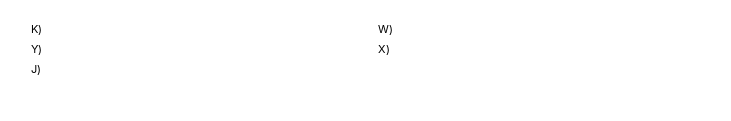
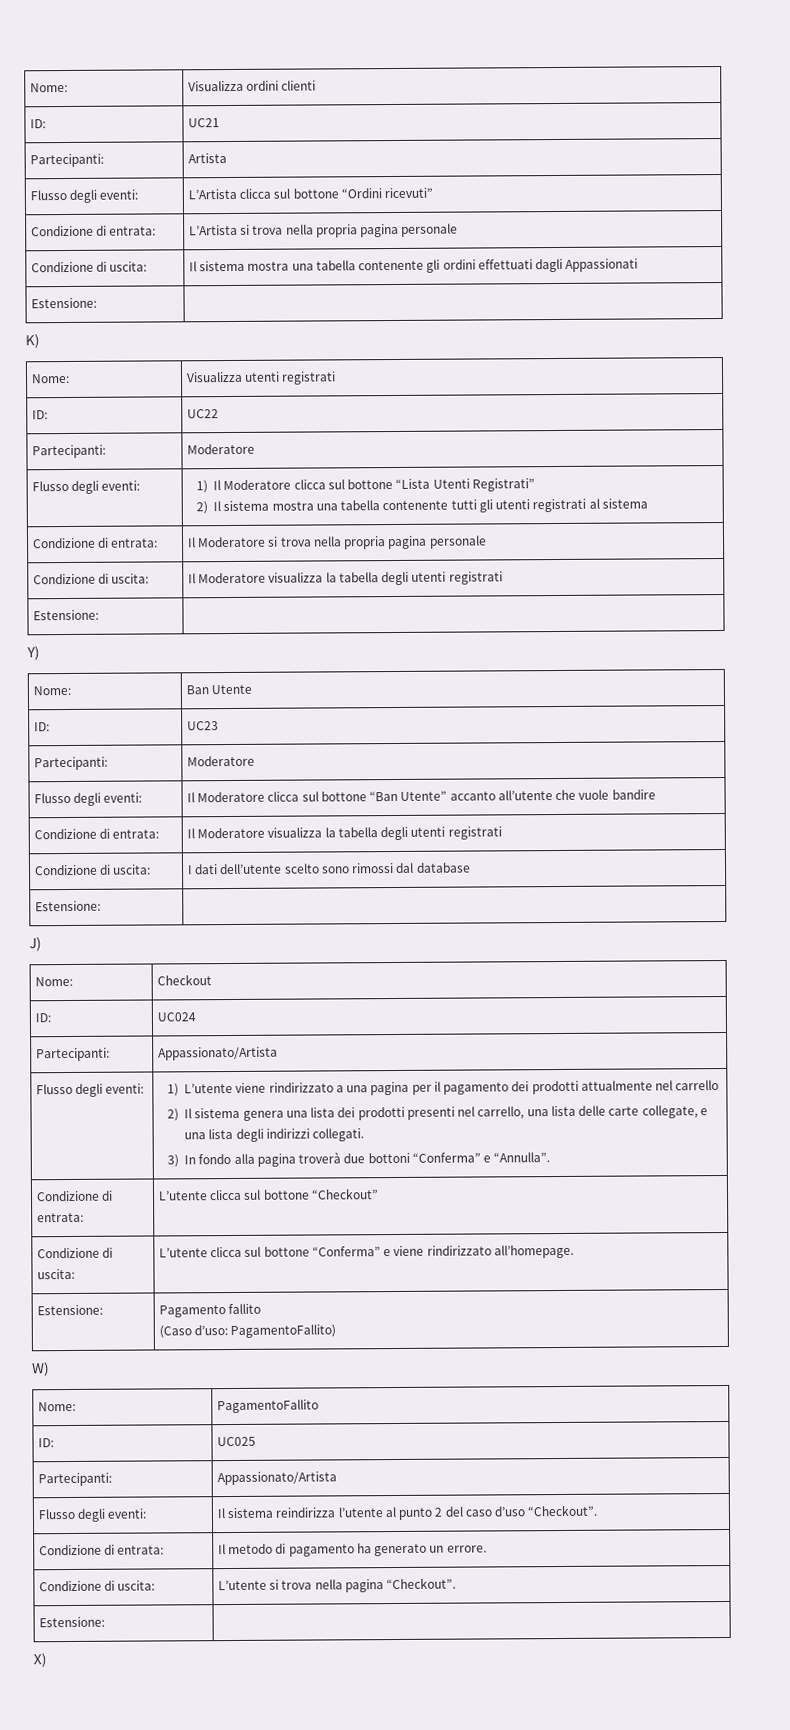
+ Nome: | Visualizza ordini clienti
+ ID: | UC21
+ Partecipanti: | Artista
+ Flusso degli eventi: | L’Artista clicca sul bottone “Ordini ricevuti”
+ Condizione di entrata: | L’Artista si trova nella propria pagina personale
+ Condizione di uscita: | Il sistema mostra una tabella contenente gli ordini effettuati dagli Appassionati
+ Estensione: |
  K)
+ Nome: | Visualizza utenti registrati
+ ID: | UC22
+ Partecipanti: | Moderatore
+ Flusso degli eventi: | 1) Il Moderatore clicca sul bottone “Lista Utenti Registrati”
+ 2) Il sistema mostra una tabella contenente tutti gli utenti registrati al sistema
+ Condizione di entrata: | Il Moderatore si trova nella propria pagina personale
+ Condizione di uscita: | Il Moderatore visualizza la tabella degli utenti registrati
+ Estensione: |
  Y)
+ Nome: | Ban Utente
+ ID: | UC23
+ Partecipanti: | Moderatore
+ Flusso degli eventi: | Il Moderatore clicca sul bottone “Ban Utente” accanto all’utente che vuole bandire
+ Condizione di entrata: | Il Moderatore visualizza la tabella degli utenti registrati
+ Condizione di uscita: | I dati dell’utente scelto sono rimossi dal database
+ Estensione: |
  J)
+ Nome: | Checkout
+ ID: | UC024
+ Partecipanti: | Appassionato/Artista
+ Flusso degli eventi: | 1) L’utente viene rindirizzato a una pagina per il pagamento dei prodotti attualmente nel carrello
+ 2) Il sistema genera una lista dei prodotti presenti nel carrello, una lista delle carte collegate, e una lista degli indirizzi collegati.
+ 3) In fondo alla pagina troverà due bottoni “Conferma” e “Annulla”.
+ Condizione di entrata: | L’utente clicca sul bottone “Checkout”
+ Condizione di uscita: | L’utente clicca sul bottone “Conferma” e viene rindirizzato all’homepage.
+ Estensione: | Pagamento fallito
+ (Caso d’uso: PagamentoFallito)
  W)
+ Nome: | PagamentoFallito
+ ID: | UC025
+ Partecipanti: | Appassionato/Artista
+ Flusso degli eventi: | Il sistema reindirizza l’utente al punto 2 del caso d’uso “Checkout”.
+ Condizione di entrata: | Il metodo di pagamento ha generato un errore.
+ Condizione di uscita: | L’utente si trova nella pagina “Checkout”.
+ Estensione: |

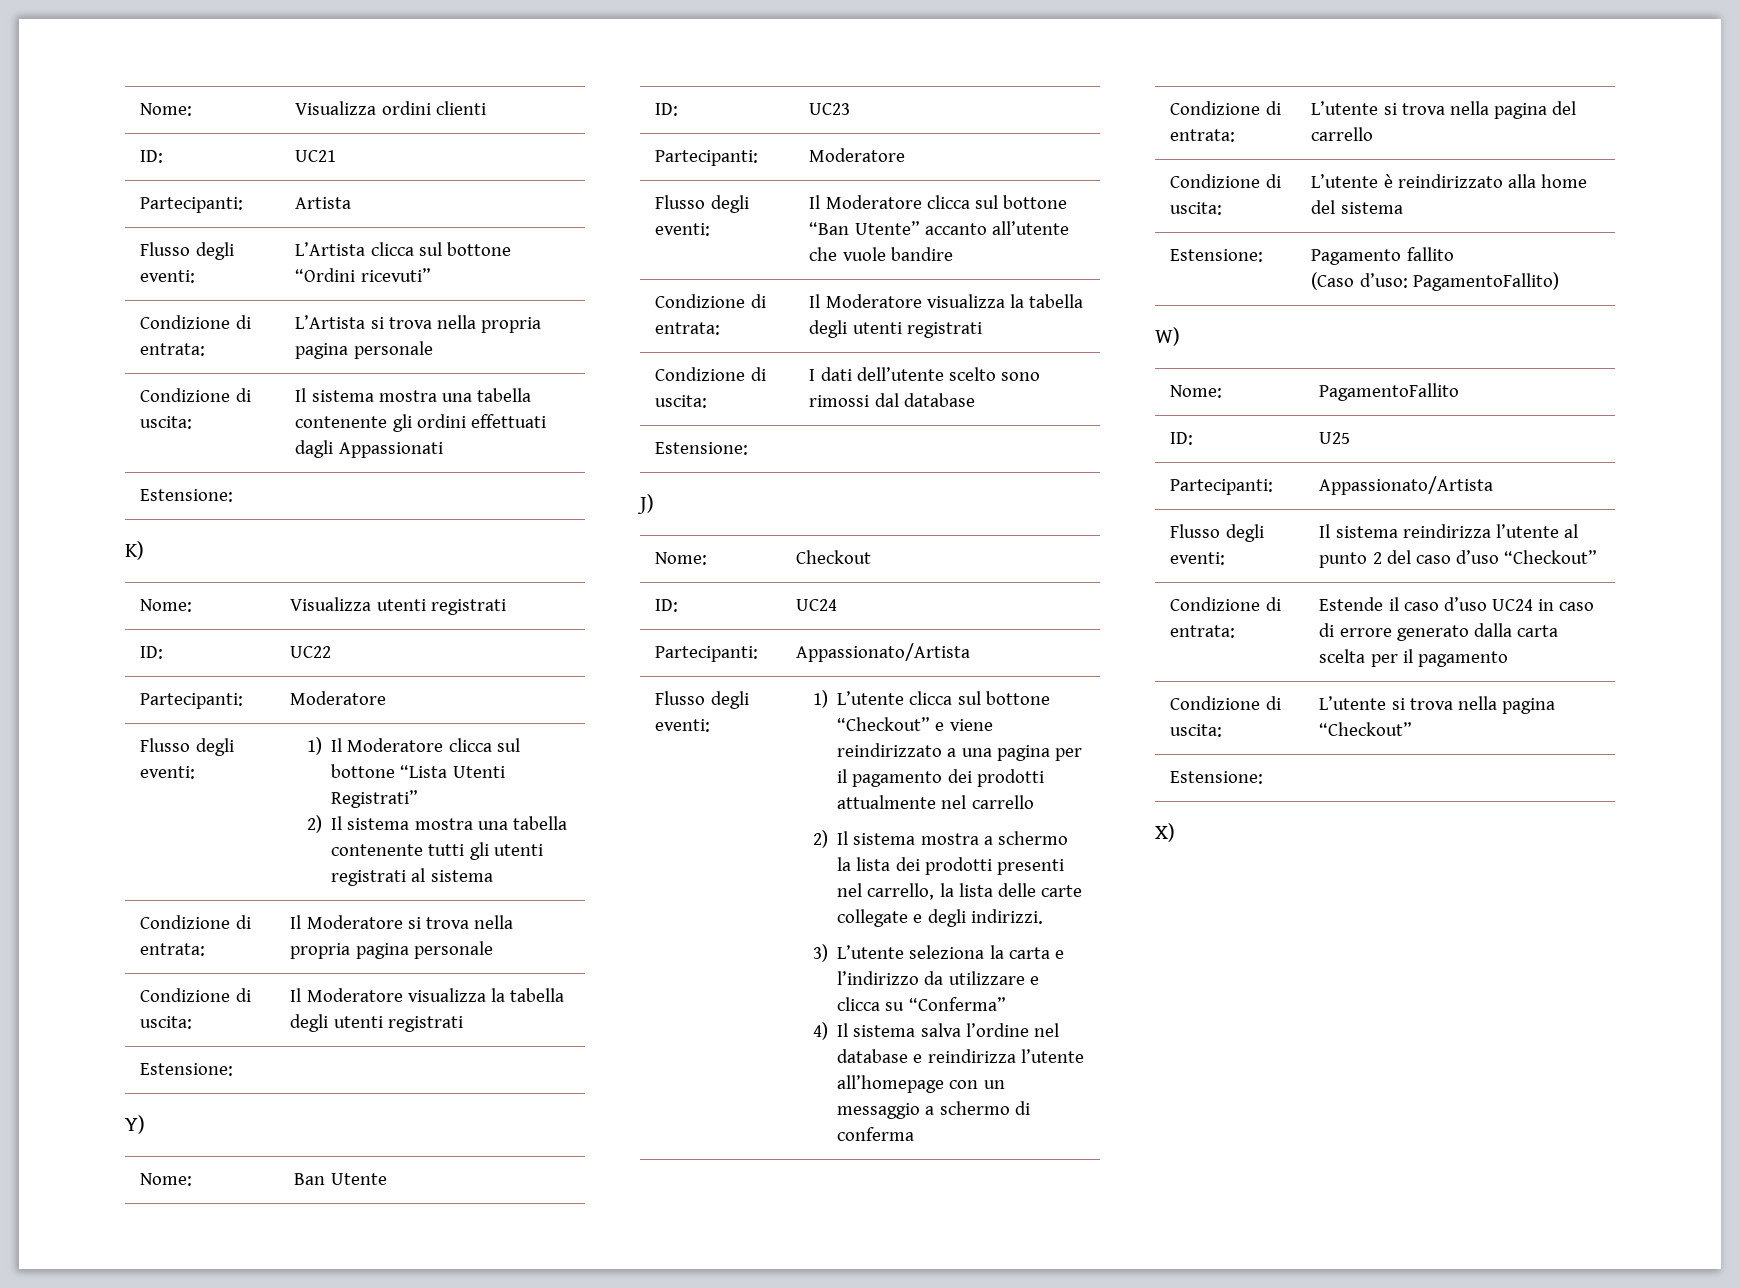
- ID: | UC024
+ ID: | UC24
- 1) L’utente viene rindirizzato a una pagina per il pagamento dei prodotti attualmente nel carrello
+ 1) L’utente clicca sul bottone “Checkout” e viene reindirizzato a una pagina per il pagamento dei prodotti attualmente nel carrello
- 2) Il sistema genera una lista dei prodotti presenti nel carrello, una lista delle carte collegate, e una lista degli indirizzi collegati.
- 3) In fondo alla pagina troverà due bottoni “Conferma” e “Annulla”.
- Condizione di entrata: | L’utente clicca sul bottone “Checkout”
- Condizione di uscita: | L’utente clicca sul bottone “Conferma” e viene rindirizzato all’homepage.
+ 2) Il sistema mostra a schermo la lista dei prodotti presenti nel carrello, la lista delle carte collegate e degli indirizzi.
+ 3) L’utente seleziona la carta e l’indirizzo da utilizzare e clicca su “Conferma”
+ 4) Il sistema salva l’ordine nel database e reindirizza l’utente all’homepage con un messaggio a schermo di conferma
+ Condizione di entrata: | L’utente si trova nella pagina del carrello
+ Condizione di uscita: | L’utente è reindirizzato alla home del sistema
- ID: | UC025
+ ID: | U25
- Flusso degli eventi: | Il sistema reindirizza l’utente al punto 2 del caso d’uso “Checkout”.
- Condizione di entrata: | Il metodo di pagamento ha generato un errore.
+ Flusso degli eventi: | Il sistema reindirizza l’utente al punto 2 del caso d’uso “Checkout”
+ Condizione di entrata: | Estende il caso d’uso UC24 in caso di errore generato dalla carta scelta per il pagamento
- Condizione di uscita: | L’utente si trova nella pagina “Checkout”.
+ Condizione di uscita: | L’utente si trova nella pagina “Checkout”

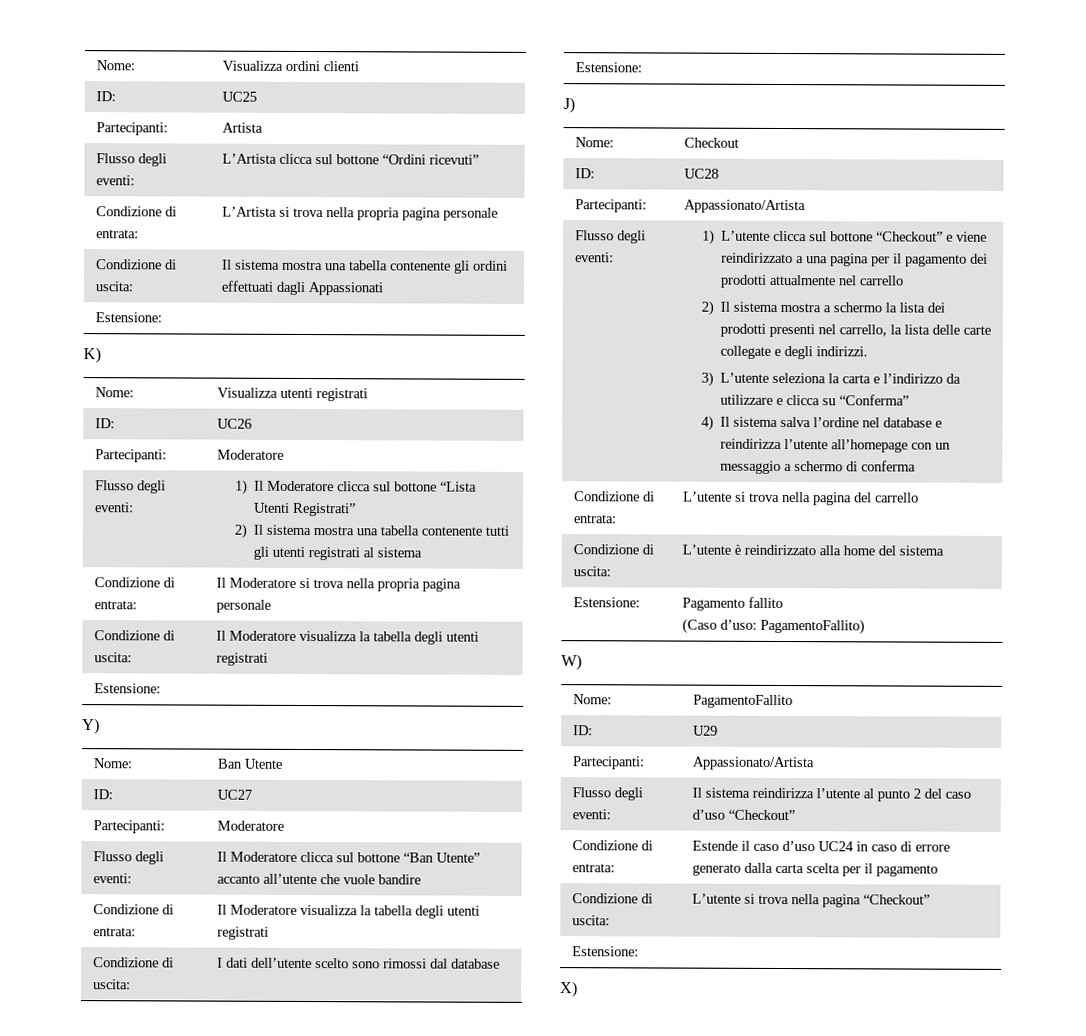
- ID: | UC21
+ ID: | UC25
- ID: | UC22
+ ID: | UC26
- ID: | UC23
+ ID: | UC27
- ID: | UC24
+ ID: | UC28
- ID: | U25
+ ID: | U29

